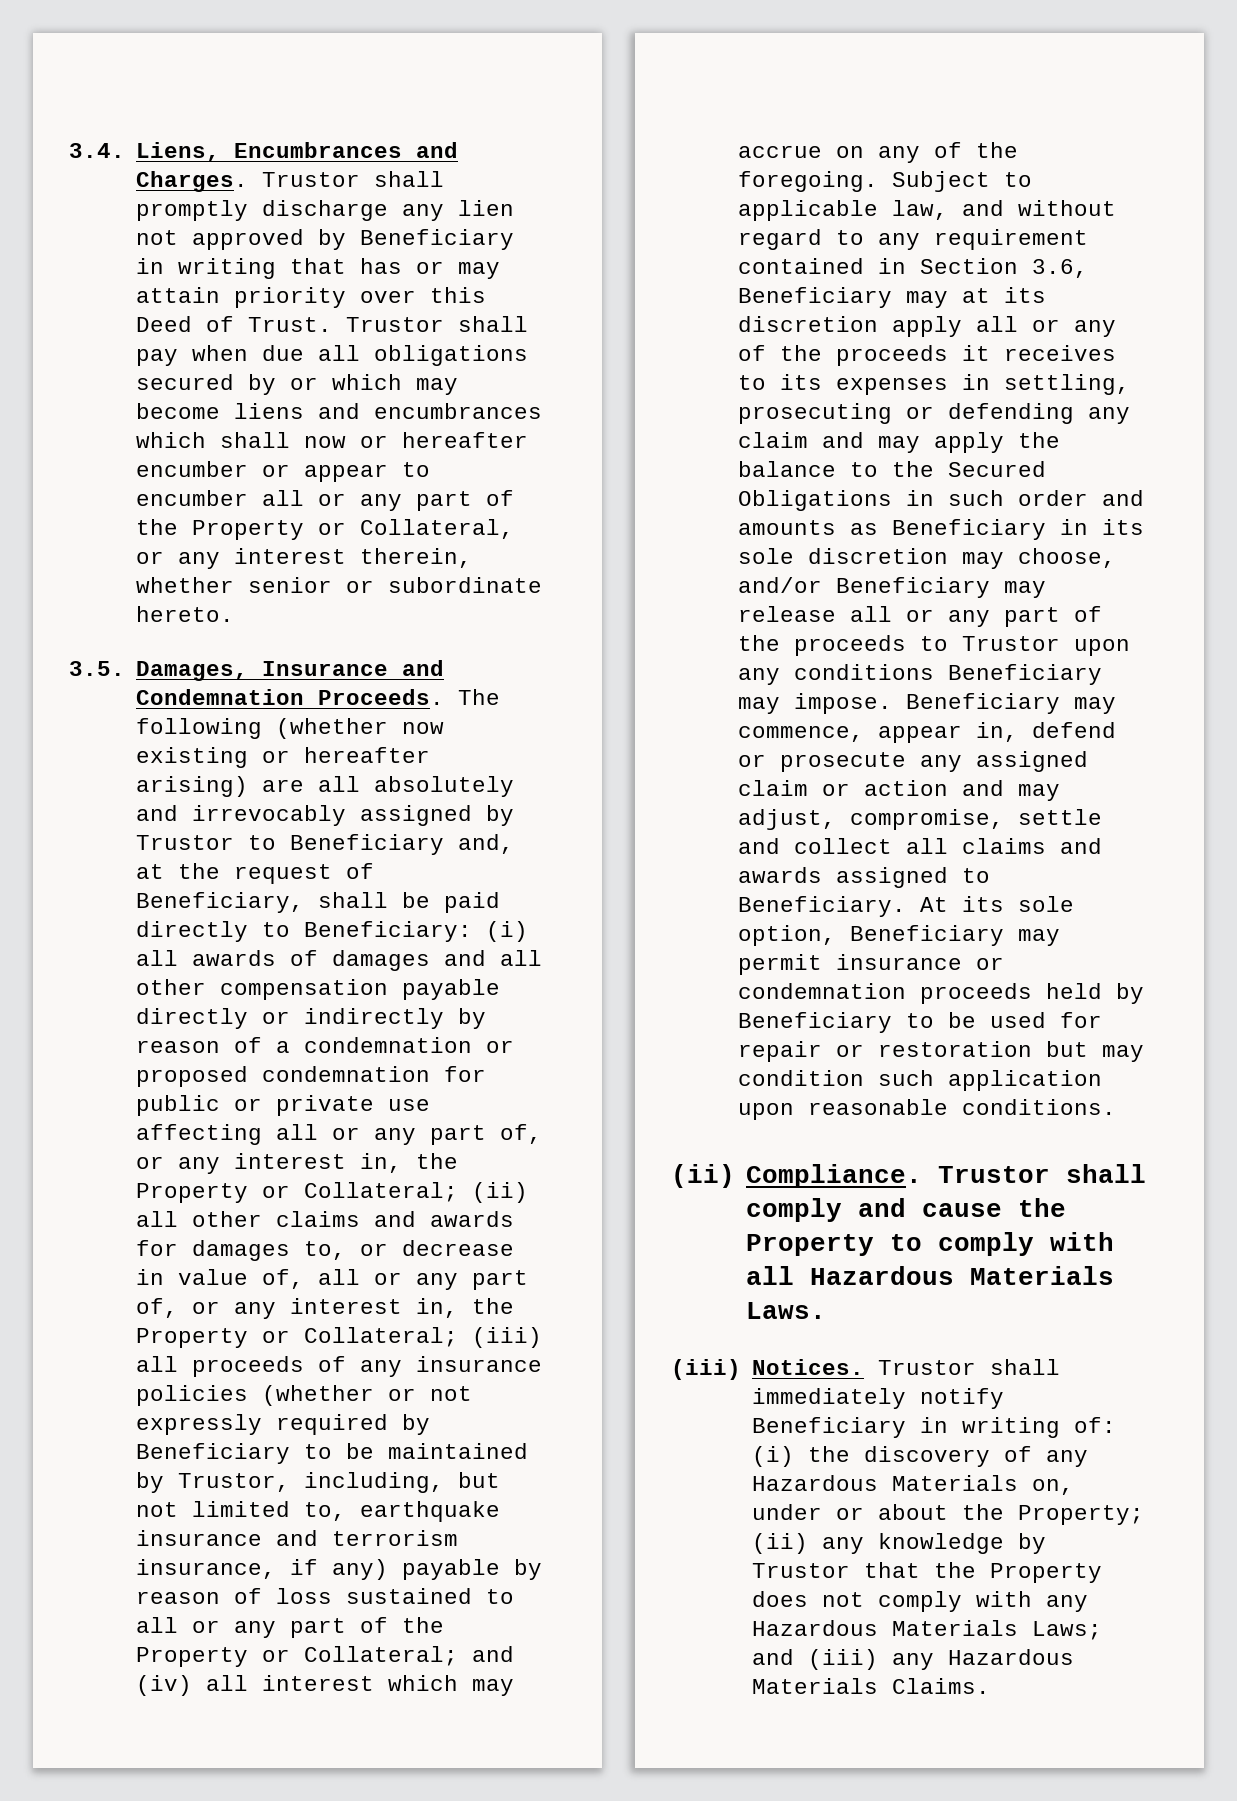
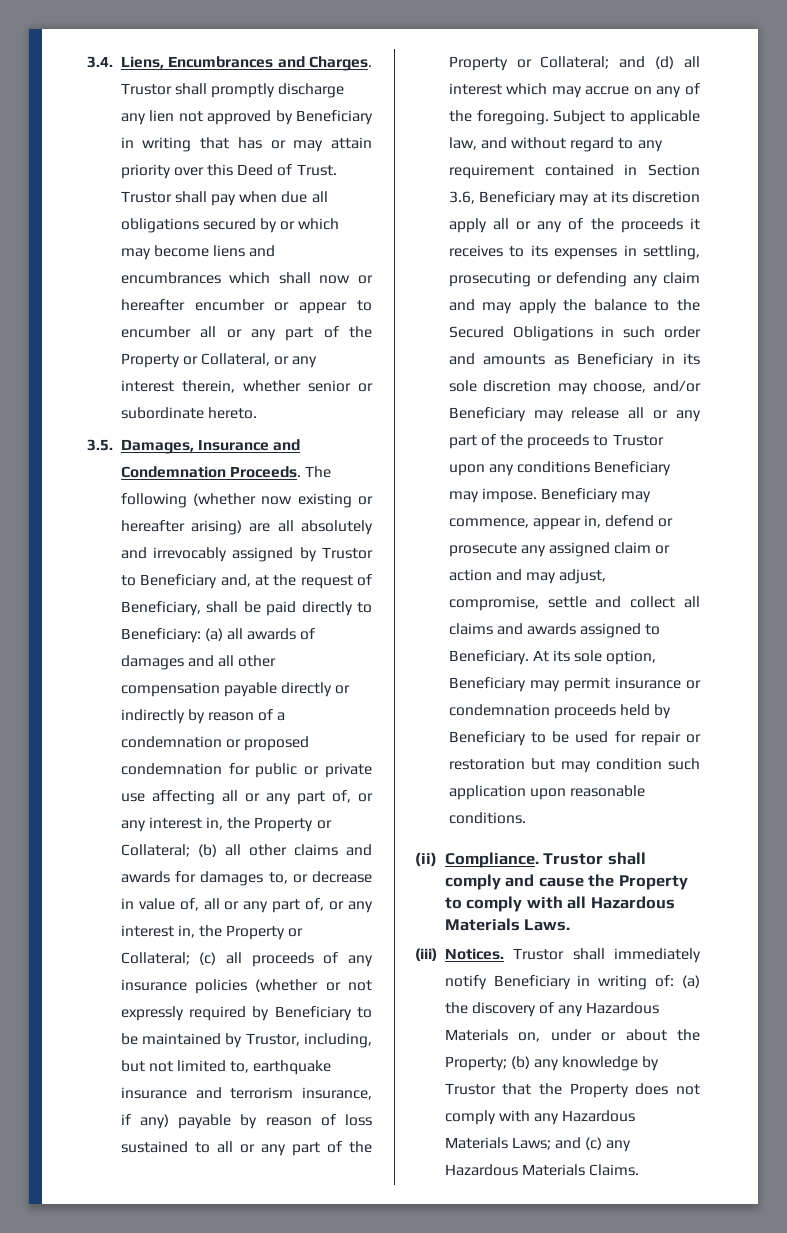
- (i) all awards of damages and all other compensation payable directly or indirectly by reason of a condemnation or proposed condemnation for public or private use affecting all or any part of, or any interest in, the Property or Collateral;
+ (a) all awards of damages and all other compensation payable directly or indirectly by reason of a condemnation or proposed condemnation for public or private use affecting all or any part of, or any interest in, the Property or Collateral;
- (ii) all other claims and awards for damages to, or decrease in value of, all or any part of, or any interest in, the Property or Collateral;
+ (b) all other claims and awards for damages to, or decrease in value of, all or any part of, or any interest in, the Property or Collateral;
- (iii) all proceeds of any insurance policies (whether or not expressly required by Beneficiary to be maintained by Trustor, including, but not limited to, earthquake insurance and terrorism insurance, if any) payable by reason of loss sustained to all or any part of the Property or Collateral;
+ (c) all proceeds of any insurance policies (whether or not expressly required by Beneficiary to be maintained by Trustor, including, but not limited to, earthquake insurance and terrorism insurance, if any) payable by reason of loss sustained to all or any part of the Property or Collateral;
- and (iv) all interest which may accrue on any of the foregoing.
+ and (d) all interest which may accrue on any of the foregoing.
- Trustor shall immediately notify Beneficiary in writing of: (i) the discovery of any Hazardous Materials on, under or about the Property; (ii) any knowledge by Trustor that the Property does not comply with any Hazardous Materials Laws; and (iii) any Hazardous Materials Claims.
+ Trustor shall immediately notify Beneficiary in writing of: (a) the discovery of any Hazardous Materials on, under or about the Property; (b) any knowledge by Trustor that the Property does not comply with any Hazardous Materials Laws; and (c) any Hazardous Materials Claims.

